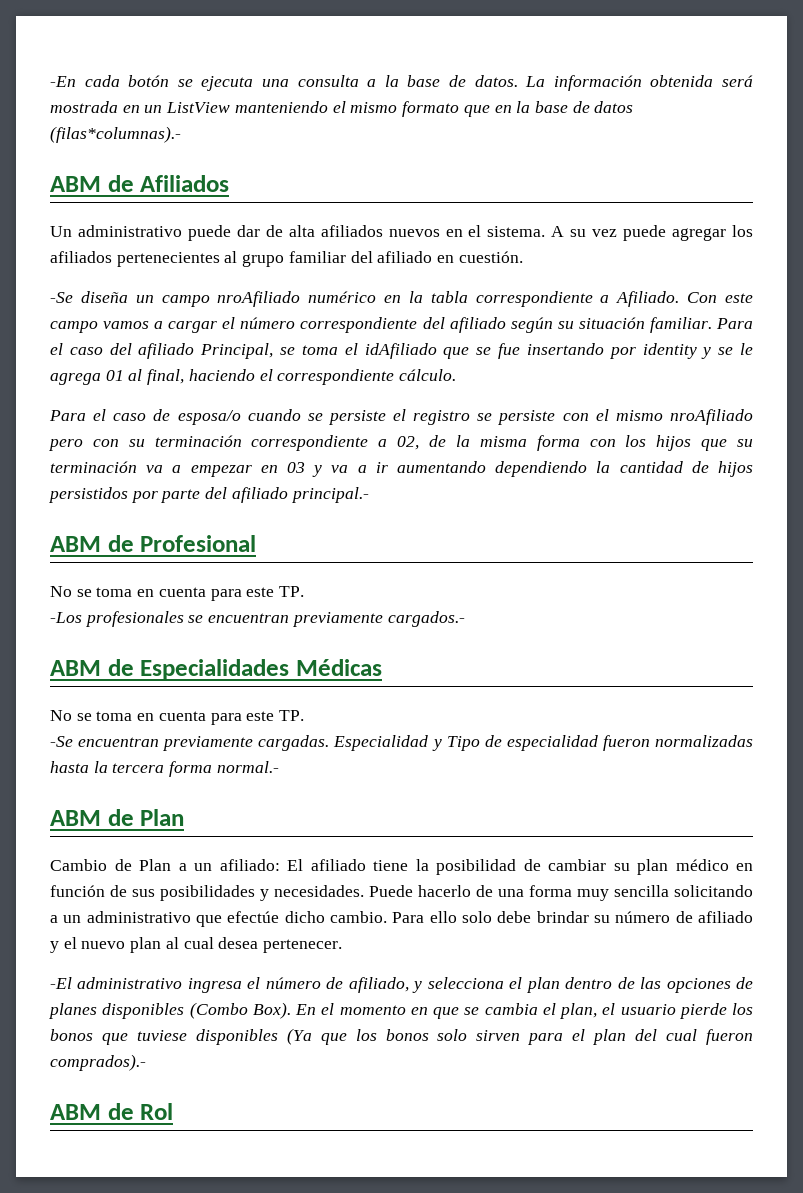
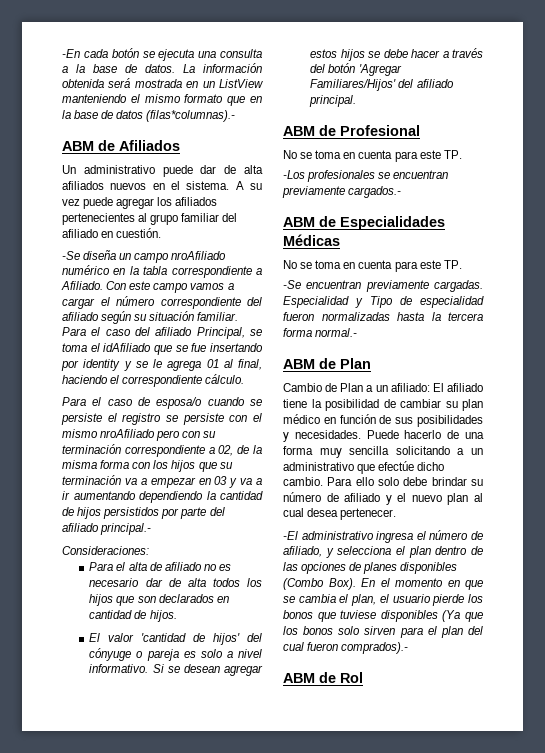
+ Consideraciones:
+ Para el alta de afiliado no es necesario dar de alta todos los hijos que son declarados en cantidad de hijos.
+ El valor 'cantidad de hijos' del cónyuge o pareja es solo a nivel informativo. Si se desean agregar estos hijos se debe hacer a través del botón 'Agregar Familiares/Hijos' del afiliado principal.

